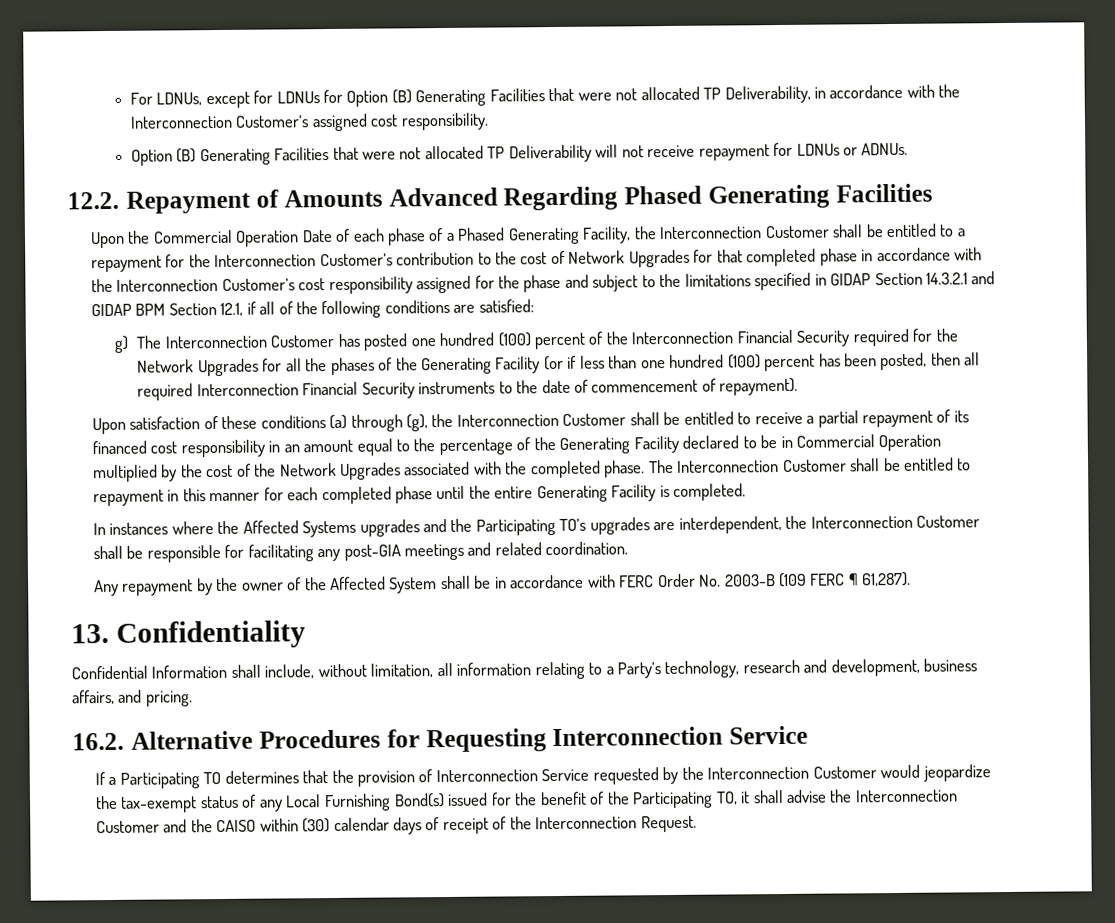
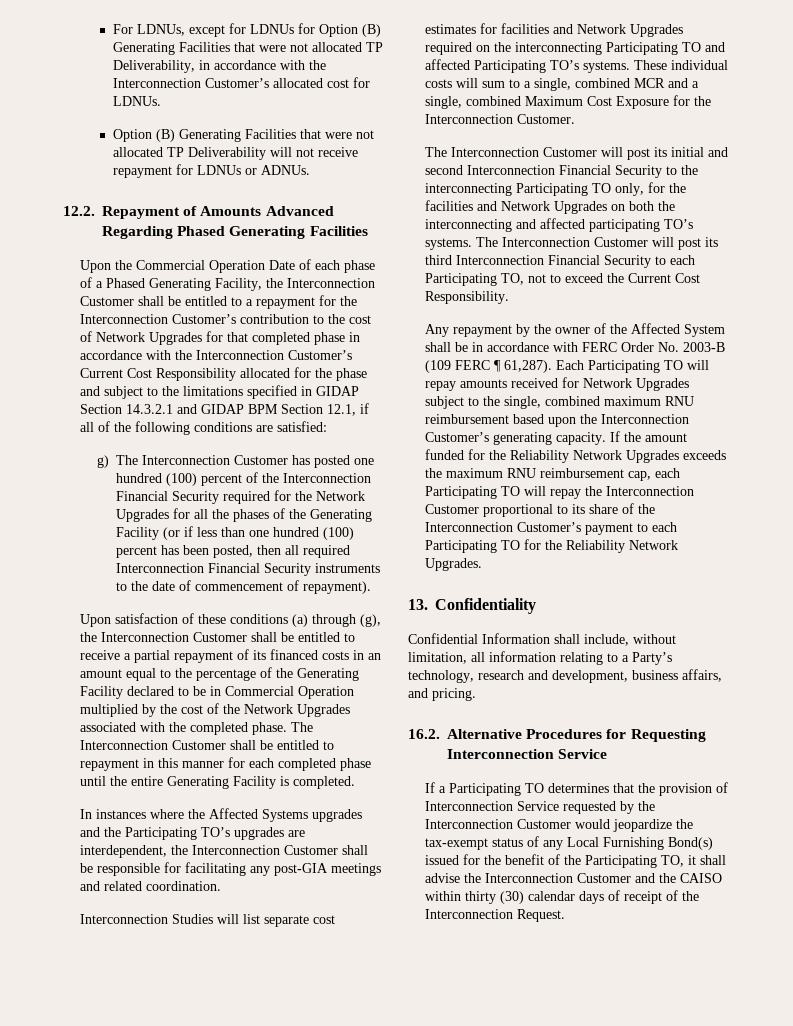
- For LDNUs, except for LDNUs for Option (B) Generating Facilities that were not allocated TP Deliverability, in accordance with the Interconnection Customer’s assigned cost responsibility.
+ For LDNUs, except for LDNUs for Option (B) Generating Facilities that were not allocated TP Deliverability, in accordance with the Interconnection Customer’s allocated cost for LDNUs.
- Upon the Commercial Operation Date of each phase of a Phased Generating Facility, the Interconnection Customer shall be entitled to a repayment for the Interconnection Customer’s contribution to the cost of Network Upgrades for that completed phase in accordance with the Interconnection Customer’s cost responsibility assigned for the phase and subject to the limitations specified in GIDAP Section 14.3.2.1 and GIDAP BPM Section 12.1, if all of the following conditions are satisfied:
+ Upon the Commercial Operation Date of each phase of a Phased Generating Facility, the Interconnection Customer shall be entitled to a repayment for the Interconnection Customer’s contribution to the cost of Network Upgrades for that completed phase in accordance with the Interconnection Customer’s Current Cost Responsibility allocated for the phase and subject to the limitations specified in GIDAP Section 14.3.2.1 and GIDAP BPM Section 12.1, if all of the following conditions are satisfied:
- Upon satisfaction of these conditions (a) through (g), the Interconnection Customer shall be entitled to receive a partial repayment of its financed cost responsibility in an amount equal to the percentage of the Generating Facility declared to be in Commercial Operation multiplied by the cost of the Network Upgrades associated with the completed phase.
+ Upon satisfaction of these conditions (a) through (g), the Interconnection Customer shall be entitled to receive a partial repayment of its financed costs in an amount equal to the percentage of the Generating Facility declared to be in Commercial Operation multiplied by the cost of the Network Upgrades associated with the completed phase.
+ Interconnection Studies will list separate cost estimates for facilities and Network Upgrades required on the interconnecting Participating TO and affected Participating TO’s systems. These individual costs will sum to a single, combined MCR and a single, combined Maximum Cost Exposure for the Interconnection Customer.
+ The Interconnection Customer will post its initial and second Interconnection Financial Security to the interconnecting Participating TO only, for the facilities and Network Upgrades on both the interconnecting and affected participating TO’s systems. The Interconnection Customer will post its third Interconnection Financial Security to each Participating TO, not to exceed the Current Cost Responsibility.
+ Each Participating TO will repay amounts received for Network Upgrades subject to the single, combined maximum RNU reimbursement based upon the Interconnection Customer’s generating capacity. If the amount funded for the Reliability Network Upgrades exceeds the maximum RNU reimbursement cap, each Participating TO will repay the Interconnection Customer proportional to its share of the Interconnection Customer’s payment to each Participating TO for the Reliability Network Upgrades.
- If a Participating TO determines that the provision of Interconnection Service requested by the Interconnection Customer would jeopardize the tax-exempt status of any Local Furnishing Bond(s) issued for the benefit of the Participating TO, it shall advise the Interconnection Customer and the CAISO within (30) calendar days of receipt of the Interconnection Request.
+ If a Participating TO determines that the provision of Interconnection Service requested by the Interconnection Customer would jeopardize the tax-exempt status of any Local Furnishing Bond(s) issued for the benefit of the Participating TO, it shall advise the Interconnection Customer and the CAISO within thirty (30) calendar days of receipt of the Interconnection Request.

